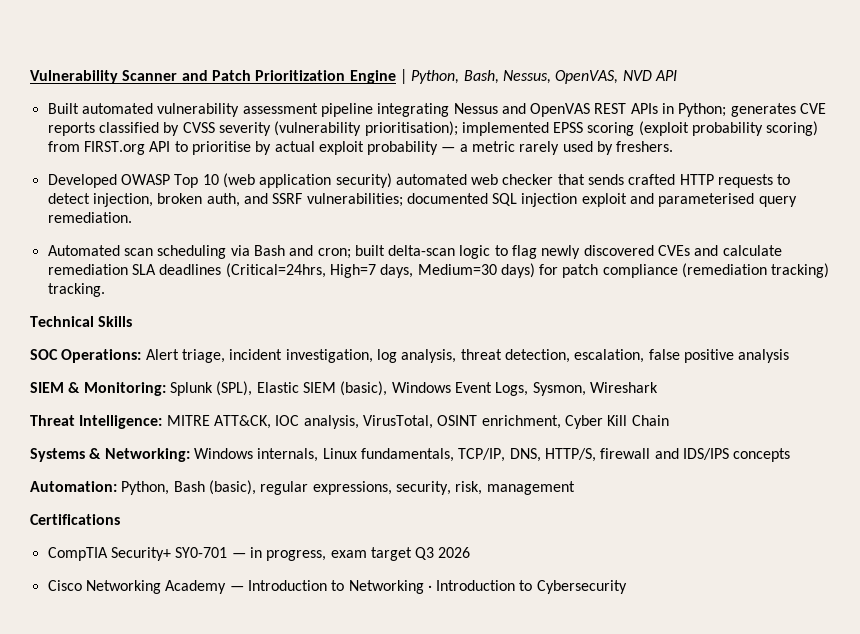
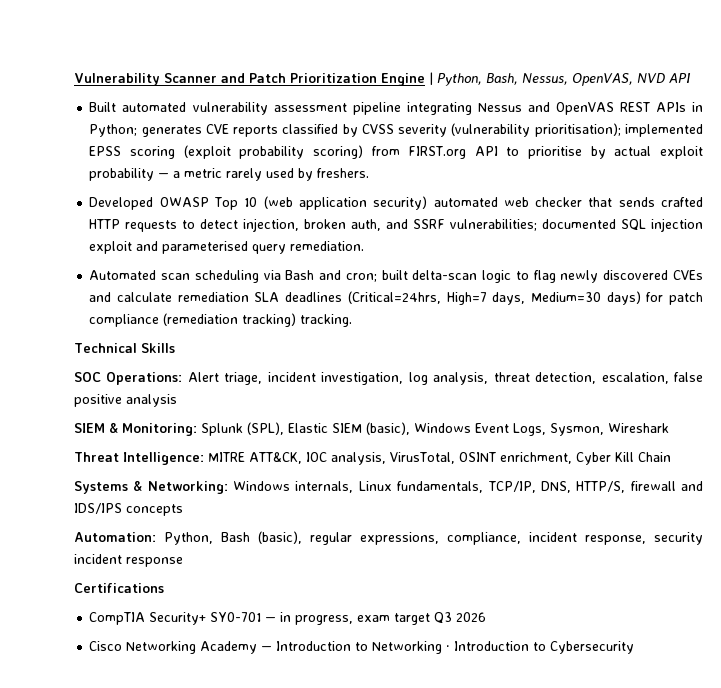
- Automation: Python, Bash (basic), regular expressions, security, risk, management
+ Automation: Python, Bash (basic), regular expressions, compliance, incident response, security incident response

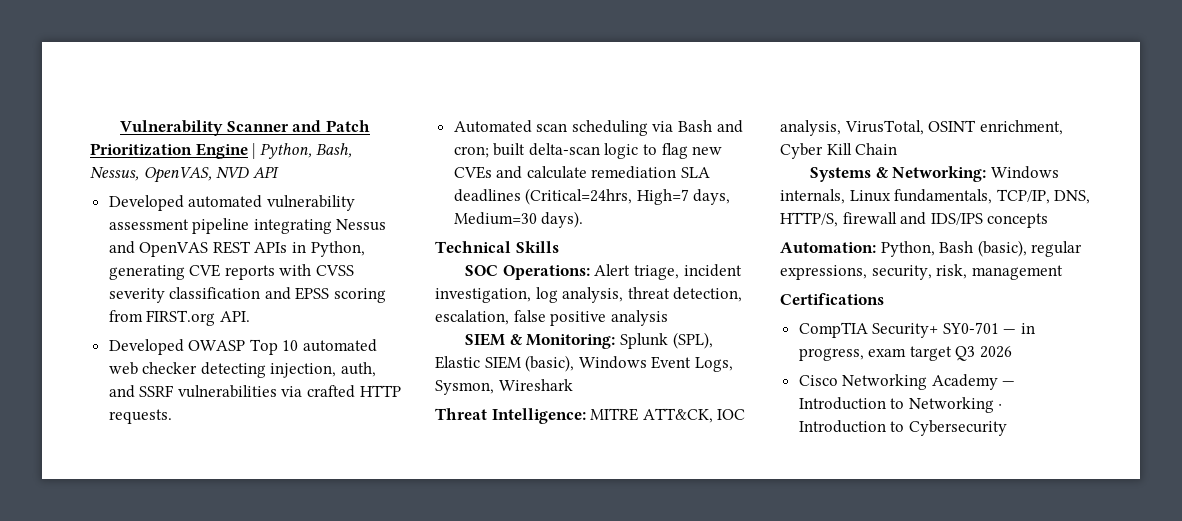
- Built automated vulnerability assessment pipeline integrating Nessus and OpenVAS REST APIs in Python; generates CVE reports classified by CVSS severity (vulnerability prioritisation); implemented EPSS scoring (exploit probability scoring) from FIRST.org API to prioritise by actual exploit probability — a metric rarely used by freshers.
- Developed OWASP Top 10 (web application security) automated web checker that sends crafted HTTP requests to detect injection, broken auth, and SSRF vulnerabilities; documented SQL injection exploit and parameterised query remediation.
+ Developed automated vulnerability assessment pipeline integrating Nessus and OpenVAS REST APIs in Python, generating CVE reports with CVSS severity classification and EPSS scoring from FIRST.org API.
+ Developed OWASP Top 10 automated web checker detecting injection, auth, and SSRF vulnerabilities via crafted HTTP requests.
- Automated scan scheduling via Bash and cron; built delta-scan logic to flag newly discovered CVEs and calculate remediation SLA deadlines (Critical=24hrs, High=7 days, Medium=30 days) for patch compliance (remediation tracking) tracking.
+ Automated scan scheduling via Bash and cron; built delta-scan logic to flag new CVEs and calculate remediation SLA deadlines (Critical=24hrs, High=7 days, Medium=30 days).
- Automation: Python, Bash (basic), regular expressions, compliance, incident response, security incident response
+ Automation: Python, Bash (basic), regular expressions, security, risk, management

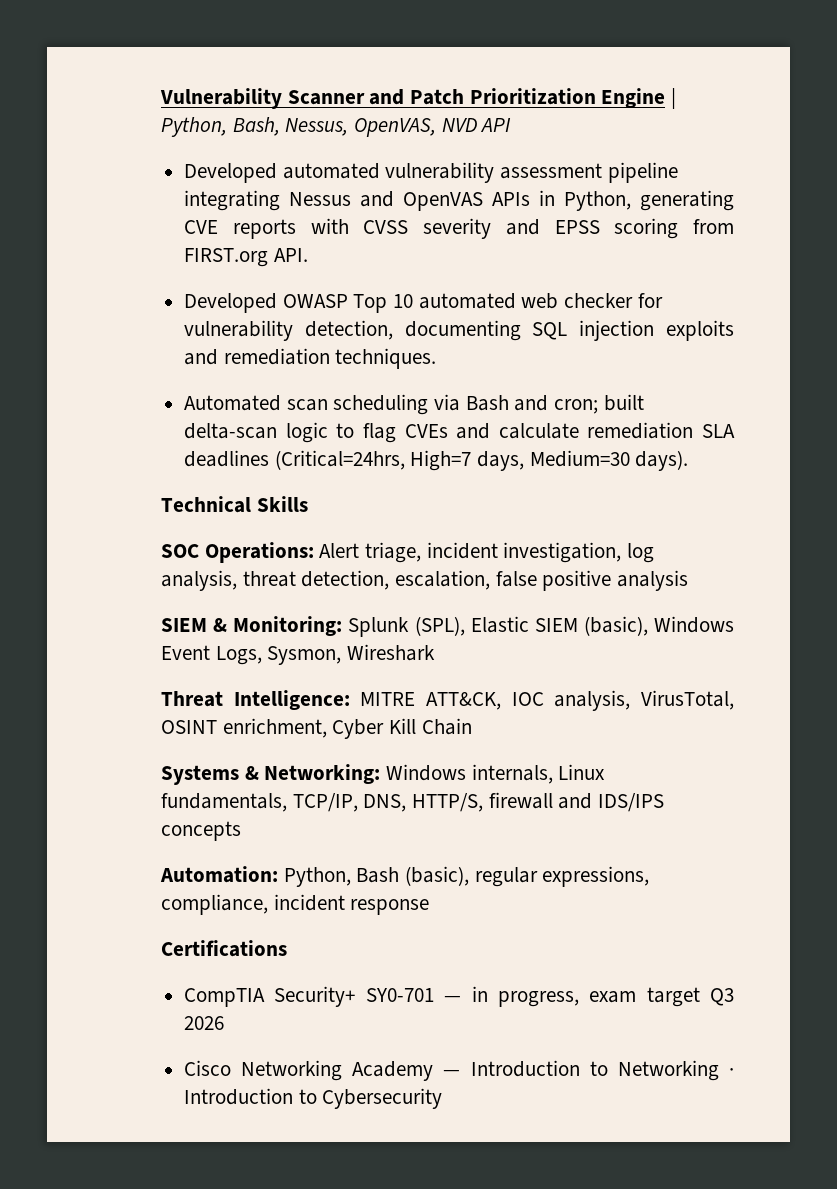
- Developed automated vulnerability assessment pipeline integrating Nessus and OpenVAS REST APIs in Python, generating CVE reports with CVSS severity classification and EPSS scoring from FIRST.org API.
+ Developed automated vulnerability assessment pipeline integrating Nessus and OpenVAS APIs in Python, generating CVE reports with CVSS severity and EPSS scoring from FIRST.org API.
- Developed OWASP Top 10 automated web checker detecting injection, auth, and SSRF vulnerabilities via crafted HTTP requests.
+ Developed OWASP Top 10 automated web checker for vulnerability detection, documenting SQL injection exploits and remediation techniques.
- Automated scan scheduling via Bash and cron; built delta-scan logic to flag new CVEs and calculate remediation SLA deadlines (Critical=24hrs, High=7 days, Medium=30 days).
+ Automated scan scheduling via Bash and cron; built delta-scan logic to flag CVEs and calculate remediation SLA deadlines (Critical=24hrs, High=7 days, Medium=30 days).
- Automation: Python, Bash (basic), regular expressions, security, risk, management
+ Automation: Python, Bash (basic), regular expressions, compliance, incident response

